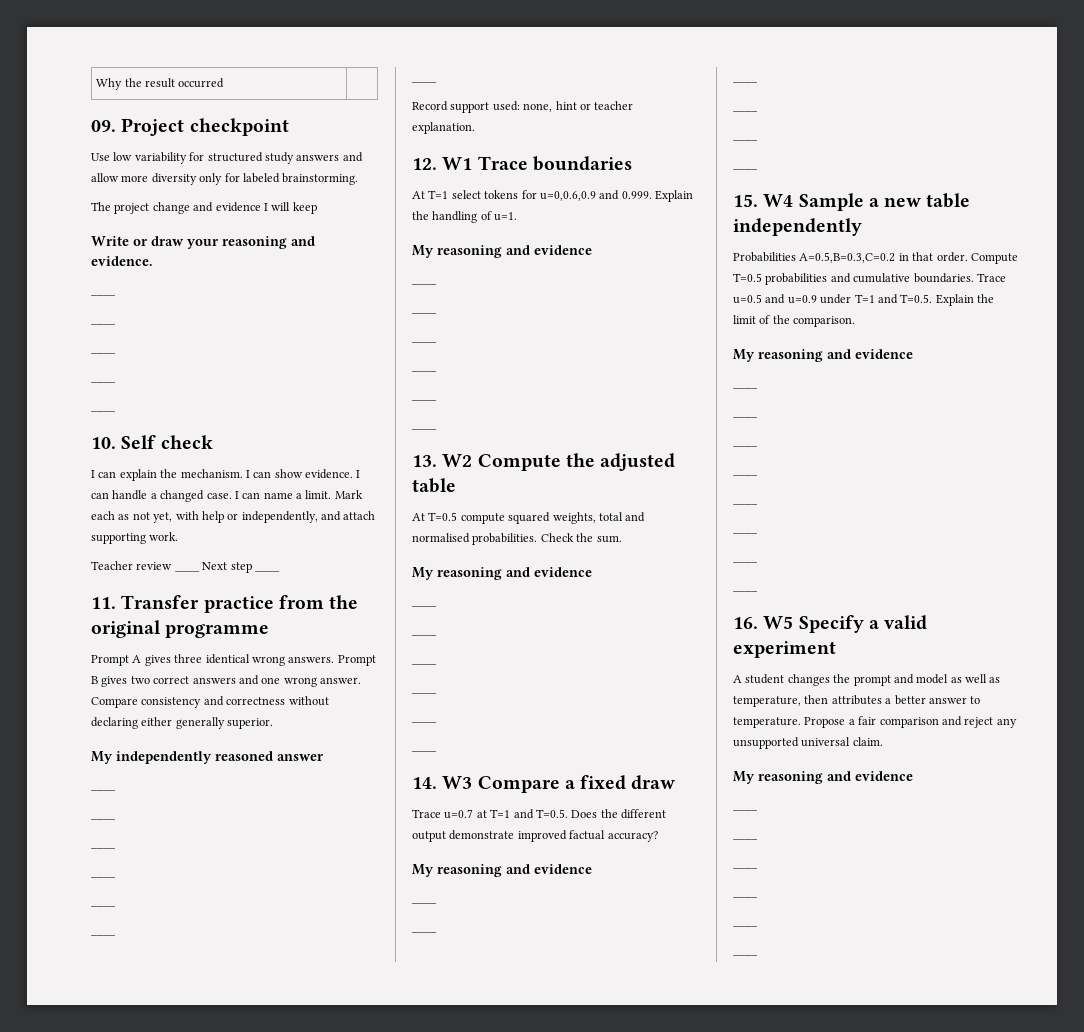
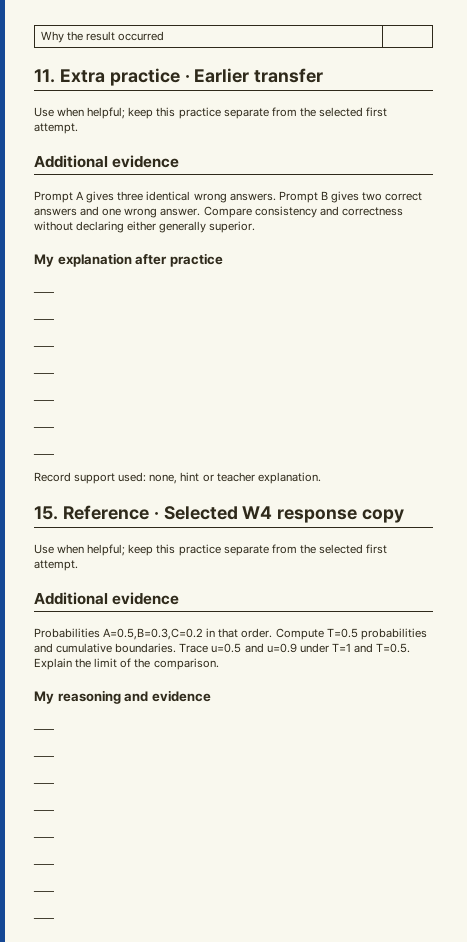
- 09. Project checkpoint
- Use low variability for structured study answers and allow more diversity only for labeled brainstorming.
- The project change and evidence I will keep
- Write or draw your reasoning and evidence.
- ____
- ____
- ____
- ____
- ____
- 10. Self check
- I can explain the mechanism. I can show evidence. I can handle a changed case. I can name a limit. Mark each as not yet, with help or independently, and attach supporting work.
- Teacher review ____ Next step ____
- 11. Transfer practice from the original programme
+ 11. Extra practice · Earlier transfer
+ Use when helpful; keep this practice separate from the selected first attempt.
+ Additional evidence
- My independently reasoned answer
+ My explanation after practice
- 12. W1 Trace boundaries
- At T=1 select tokens for u=0,0.6,0.9 and 0.999. Explain the handling of u=1.
- My reasoning and evidence
- ____
- ____
- ____
- ____
- ____
- ____
- 13. W2 Compute the adjusted table
- At T=0.5 compute squared weights, total and normalised probabilities. Check the sum.
- My reasoning and evidence
- ____
- ____
- ____
- ____
- ____
- ____
- 14. W3 Compare a fixed draw
- Trace u=0.7 at T=1 and T=0.5. Does the different output demonstrate improved factual accuracy?
- My reasoning and evidence
- ____
- ____
- ____
- ____
- ____
- ____
- 15. W4 Sample a new table independently
+ 15. Reference · Selected W4 response copy
+ Use when helpful; keep this practice separate from the selected first attempt.
+ Additional evidence
- 16. W5 Specify a valid experiment
- A student changes the prompt and model as well as temperature, then attributes a better answer to temperature. Propose a fair comparison and reject any unsupported universal claim.
- My reasoning and evidence
- ____
- ____
- ____
- ____
- ____
- ____

